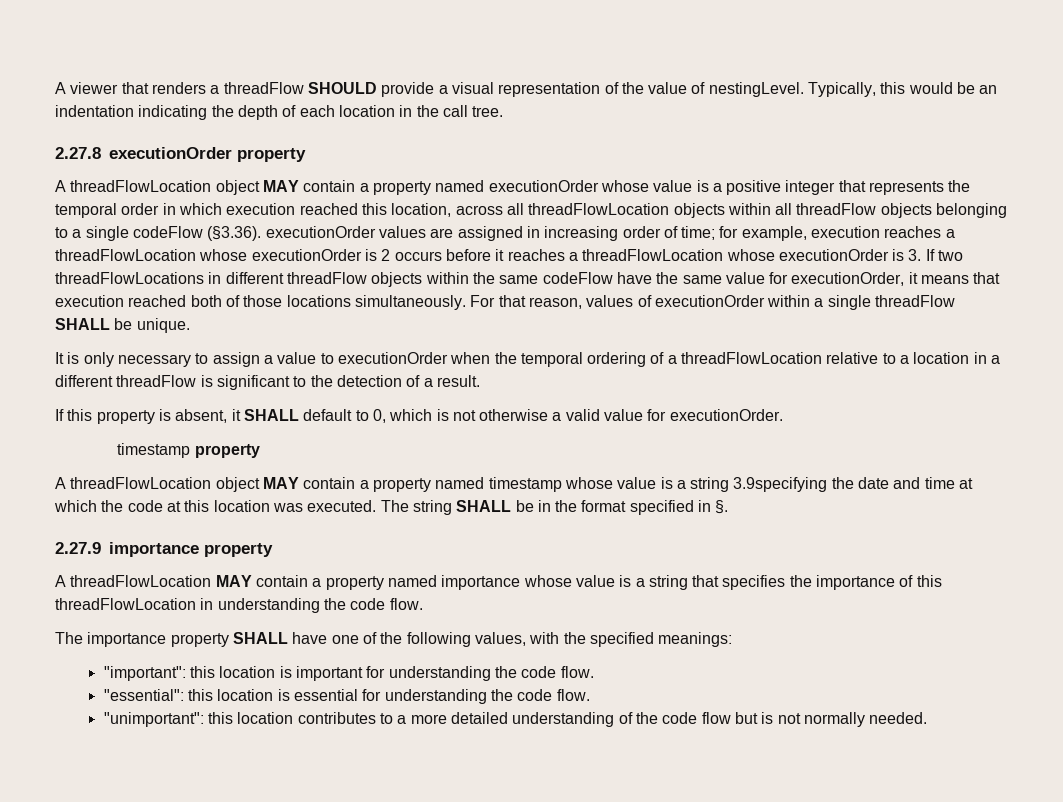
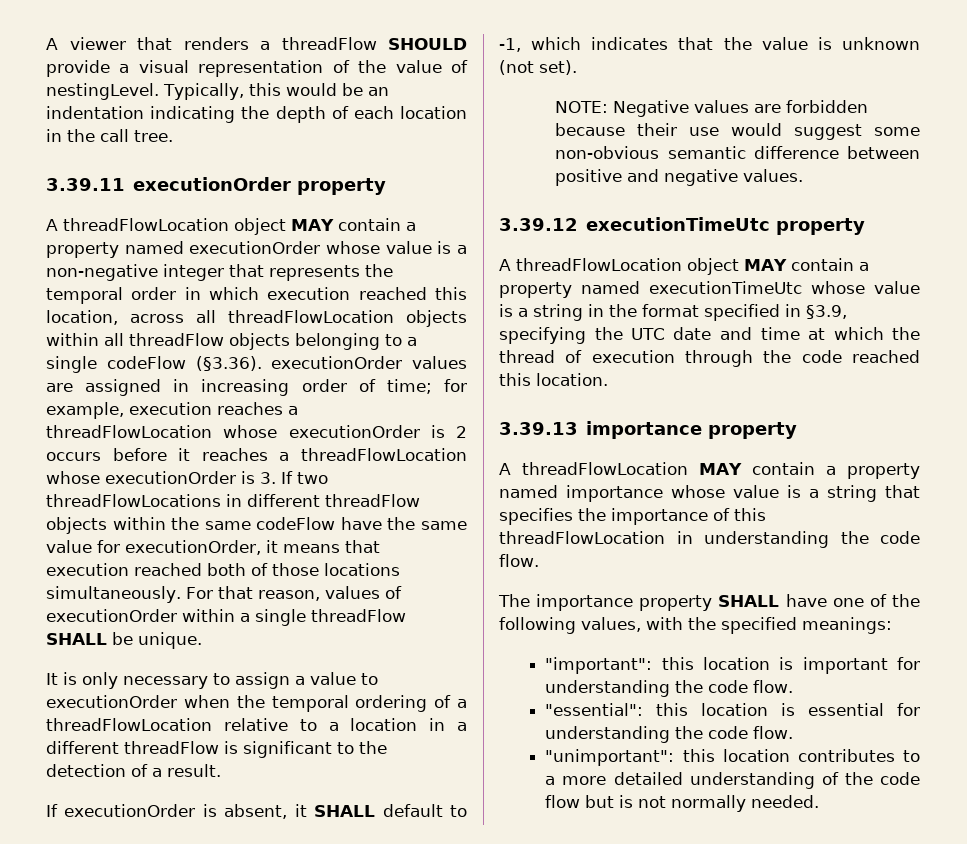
- 2.27.8 executionOrder property
+ 3.39.11 executionOrder property
- A threadFlowLocation object MAY contain a property named executionOrder whose value is a positive integer that represents the temporal order in which execution reached this location, across all threadFlowLocation objects within all threadFlow objects belonging to a single codeFlow (§3.36). executionOrder values are assigned in increasing order of time;
+ A threadFlowLocation object MAY contain a property named executionOrder whose value is a non-negative integer that represents the temporal order in which execution reached this location, across all threadFlowLocation objects within all threadFlow objects belonging to a single codeFlow (§3.36). executionOrder values are assigned in increasing order of time;
- If this property is absent, it SHALL default to 0, which is not otherwise a valid value for executionOrder.
- timestamp property
- A threadFlowLocation object MAY contain a property named timestamp whose value is a string 3.9specifying the date and time at which the code at this location was executed. The string SHALL be in the format specified in §.
- 2.27.9 importance property
+ If executionOrder is absent, it SHALL default to -1, which indicates that the value is unknown (not set).
+ NOTE: Negative values are forbidden because their use would suggest some non-obvious semantic difference between positive and negative values.
+ 3.39.12 executionTimeUtc property
+ A threadFlowLocation object MAY contain a property named executionTimeUtc whose value is a string in the format specified in §3.9, specifying the UTC date and time at which the thread of execution through the code reached this location.
+ 3.39.13 importance property

